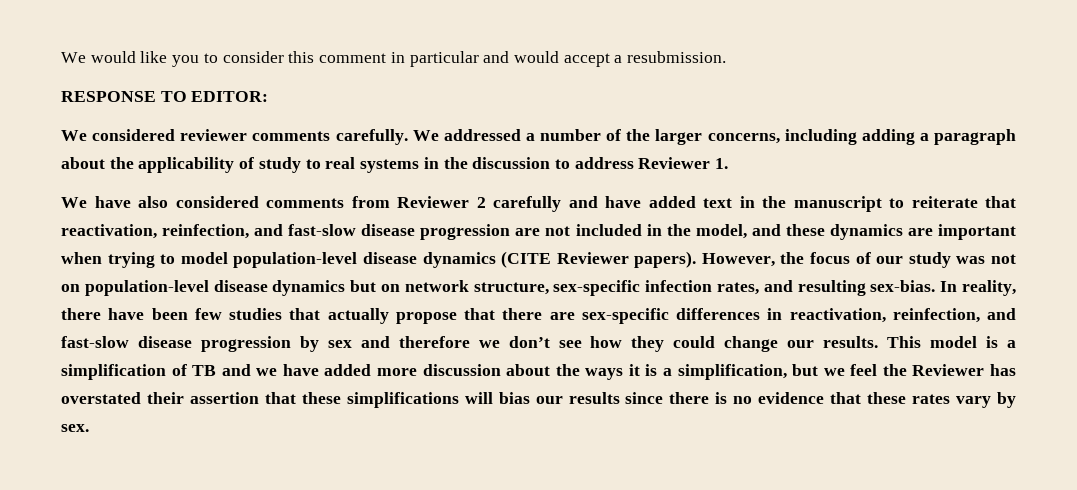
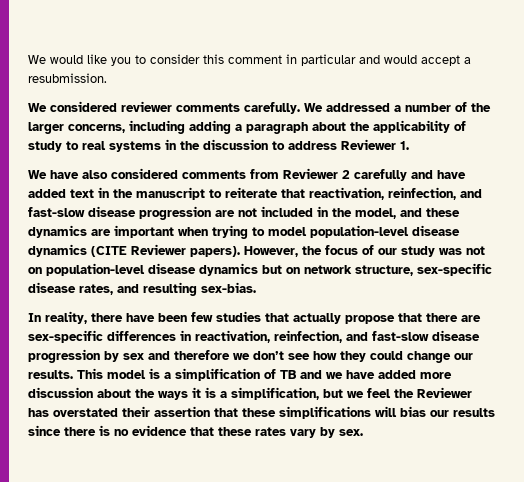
- RESPONSE TO EDITOR:
- However, the focus of our study was not on population-level disease dynamics but on network structure, sex-specific infection rates, and resulting sex-bias. In reality, there have been few studies that actually propose that there are sex-specific differences in reactivation, reinfection, and fast-slow disease progression by sex and therefore we don’t see how they could change our results.
+ However, the focus of our study was not on population-level disease dynamics but on network structure, sex-specific disease rates, and resulting sex-bias.
+ In reality, there have been few studies that actually propose that there are sex-specific differences in reactivation, reinfection, and fast-slow disease progression by sex and therefore we don’t see how they could change our results.

